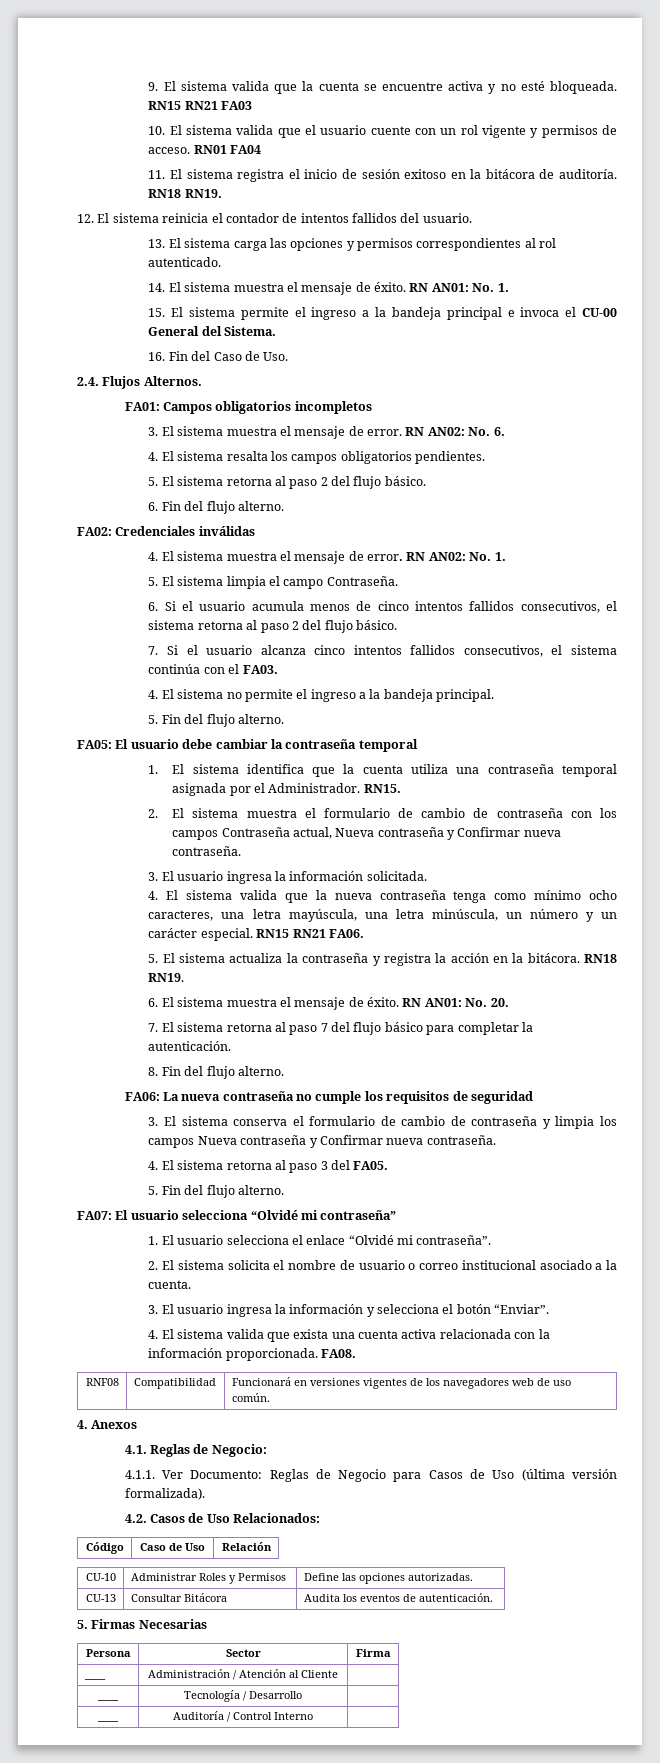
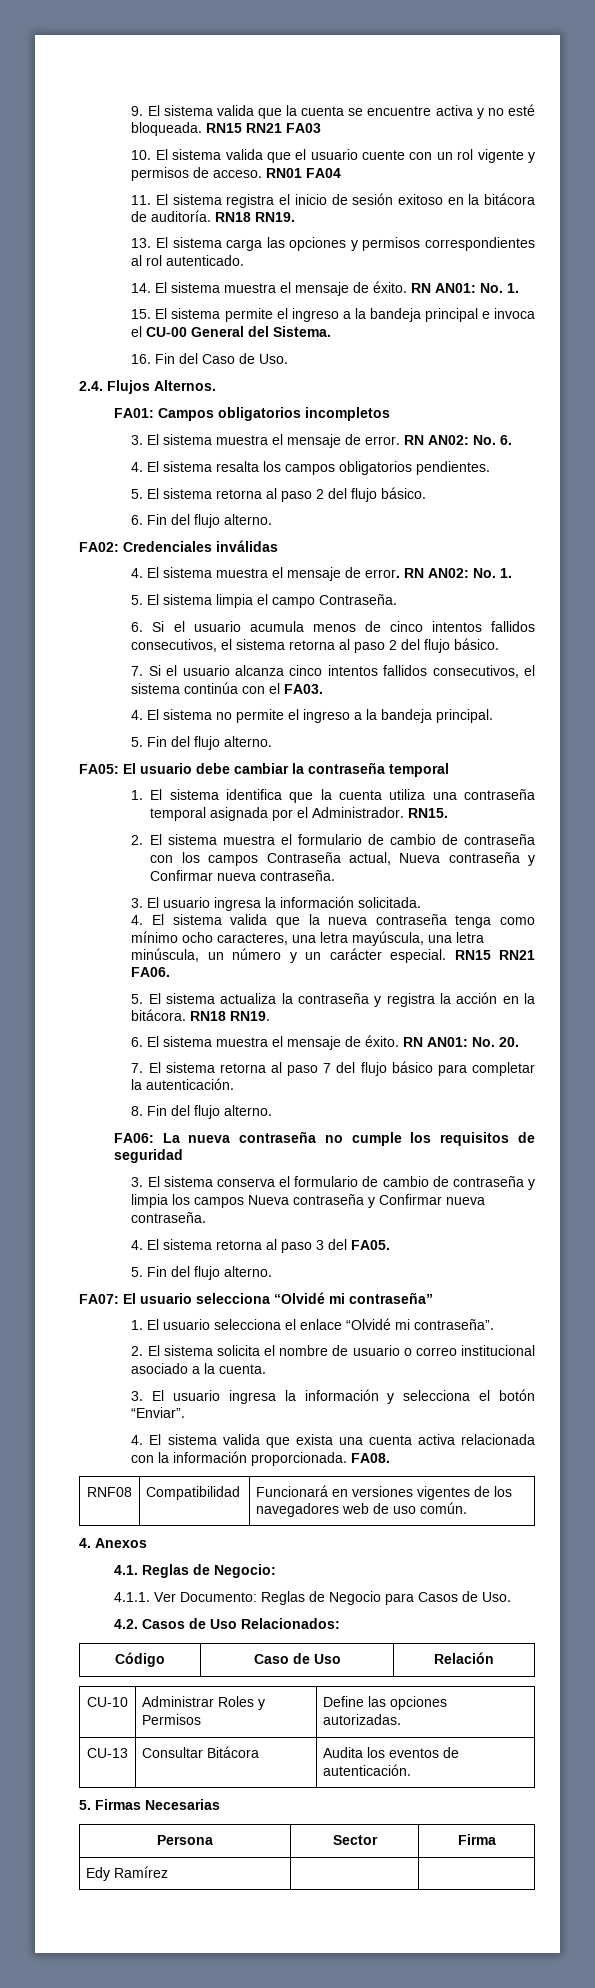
- 12. El sistema reinicia el contador de intentos fallidos del usuario.
- 4.1.1. Ver Documento: Reglas de Negocio para Casos de Uso (última versión formalizada).
+ 4.1.1. Ver Documento: Reglas de Negocio para Casos de Uso.
- ____ | Administración / Atención al Cliente |
- ____ | Tecnología / Desarrollo |
- ____ | Auditoría / Control Interno |
+ Edy Ramírez | |

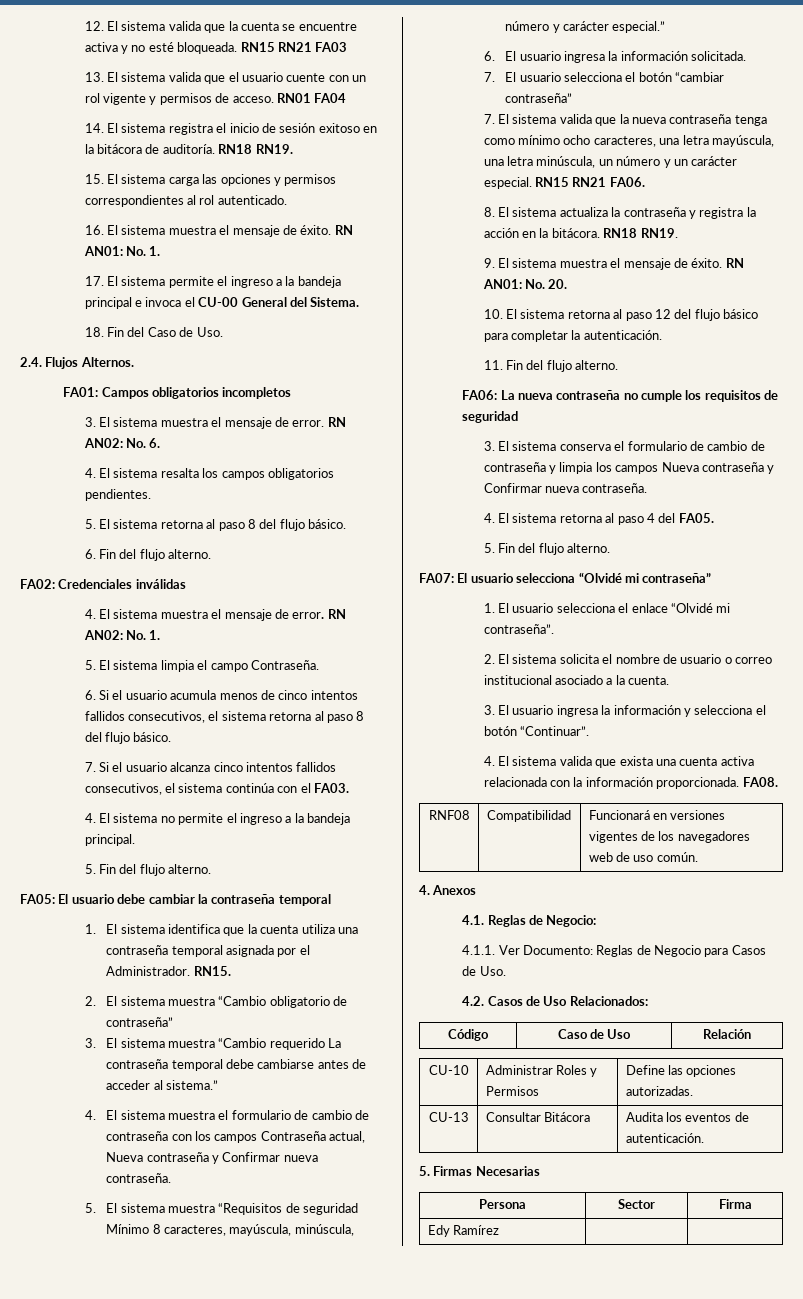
- 9. El sistema valida que la cuenta se encuentre activa y no esté bloqueada.
+ 12. El sistema valida que la cuenta se encuentre activa y no esté bloqueada.
- 10. El sistema valida que el usuario cuente con un rol vigente y permisos de acceso.
+ 13. El sistema valida que el usuario cuente con un rol vigente y permisos de acceso.
- 11. El sistema registra el inicio de sesión exitoso en la bitácora de auditoría.
+ 14. El sistema registra el inicio de sesión exitoso en la bitácora de auditoría.
- 13. El sistema carga las opciones y permisos correspondientes al rol autenticado.
+ 15. El sistema carga las opciones y permisos correspondientes al rol autenticado.
- 14. El sistema muestra el mensaje de éxito.
+ 16. El sistema muestra el mensaje de éxito.
- 15. El sistema permite el ingreso a la bandeja principal e invoca el CU-00 General del Sistema.
+ 17. El sistema permite el ingreso a la bandeja principal e invoca el CU-00 General del Sistema.
- 16. Fin del Caso de Uso.
+ 18. Fin del Caso de Uso.
- 5. El sistema retorna al paso 2 del flujo básico.
+ 5. El sistema retorna al paso 8 del flujo básico.
- 6. Si el usuario acumula menos de cinco intentos fallidos consecutivos, el sistema retorna al paso 2 del flujo básico.
+ 6. Si el usuario acumula menos de cinco intentos fallidos consecutivos, el sistema retorna al paso 8 del flujo básico.
- 2. El sistema muestra el formulario de cambio de contraseña con los campos Contraseña actual, Nueva contraseña y Confirmar nueva contraseña.
+ 2. El sistema muestra “Cambio obligatorio de contraseña”
+ 3. El sistema muestra “Cambio requerido La contraseña temporal debe cambiarse antes de acceder al sistema.”
+ 4. El sistema muestra el formulario de cambio de contraseña con los campos Contraseña actual, Nueva contraseña y Confirmar nueva contraseña.
- 3. El usuario ingresa la información solicitada.
+ 5. El sistema muestra “Requisitos de seguridad Mínimo 8 caracteres, mayúscula, minúscula, número y carácter especial.”
+ 6. El usuario ingresa la información solicitada.
- 4. El sistema valida que la nueva contraseña tenga como mínimo ocho caracteres, una letra mayúscula, una letra minúscula, un número y un carácter especial.
+ 7. El usuario selecciona el botón “cambiar contraseña”
+ 7. El sistema valida que la nueva contraseña tenga como mínimo ocho caracteres, una letra mayúscula, una letra minúscula, un número y un carácter especial.
- 5. El sistema actualiza la contraseña y registra la acción en la bitácora.
+ 8. El sistema actualiza la contraseña y registra la acción en la bitácora.
- 6. El sistema muestra el mensaje de éxito.
+ 9. El sistema muestra el mensaje de éxito.
- 7. El sistema retorna al paso 7 del flujo básico para completar la autenticación.
+ 10. El sistema retorna al paso 12 del flujo básico para completar la autenticación.
- 8. Fin del flujo alterno.
+ 11. Fin del flujo alterno.
- 4. El sistema retorna al paso 3 del FA05.
+ 4. El sistema retorna al paso 4 del FA05.
- 3. El usuario ingresa la información y selecciona el botón “Enviar”.
+ 3. El usuario ingresa la información y selecciona el botón “Continuar”.

